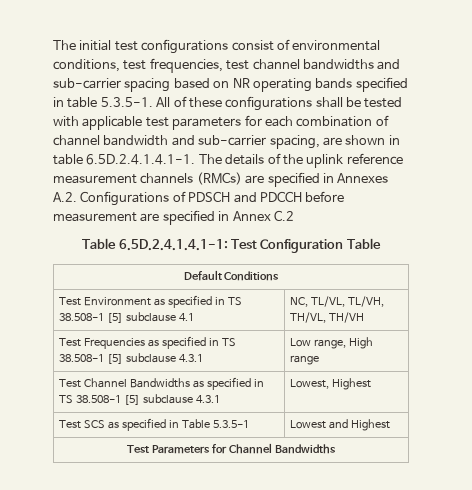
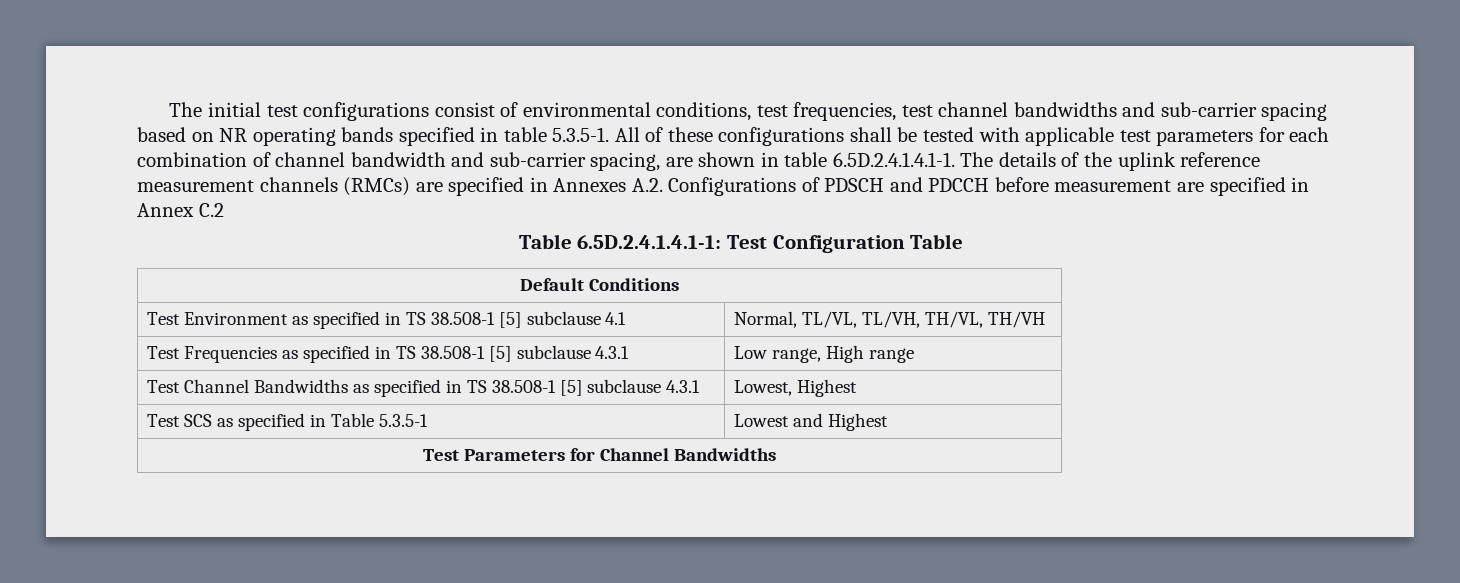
- Test Environment as specified in TS 38.508-1 [5] subclause 4.1 | NC, TL/VL, TL/VH, TH/VL, TH/VH
+ Test Environment as specified in TS 38.508-1 [5] subclause 4.1 | Normal, TL/VL, TL/VH, TH/VL, TH/VH

